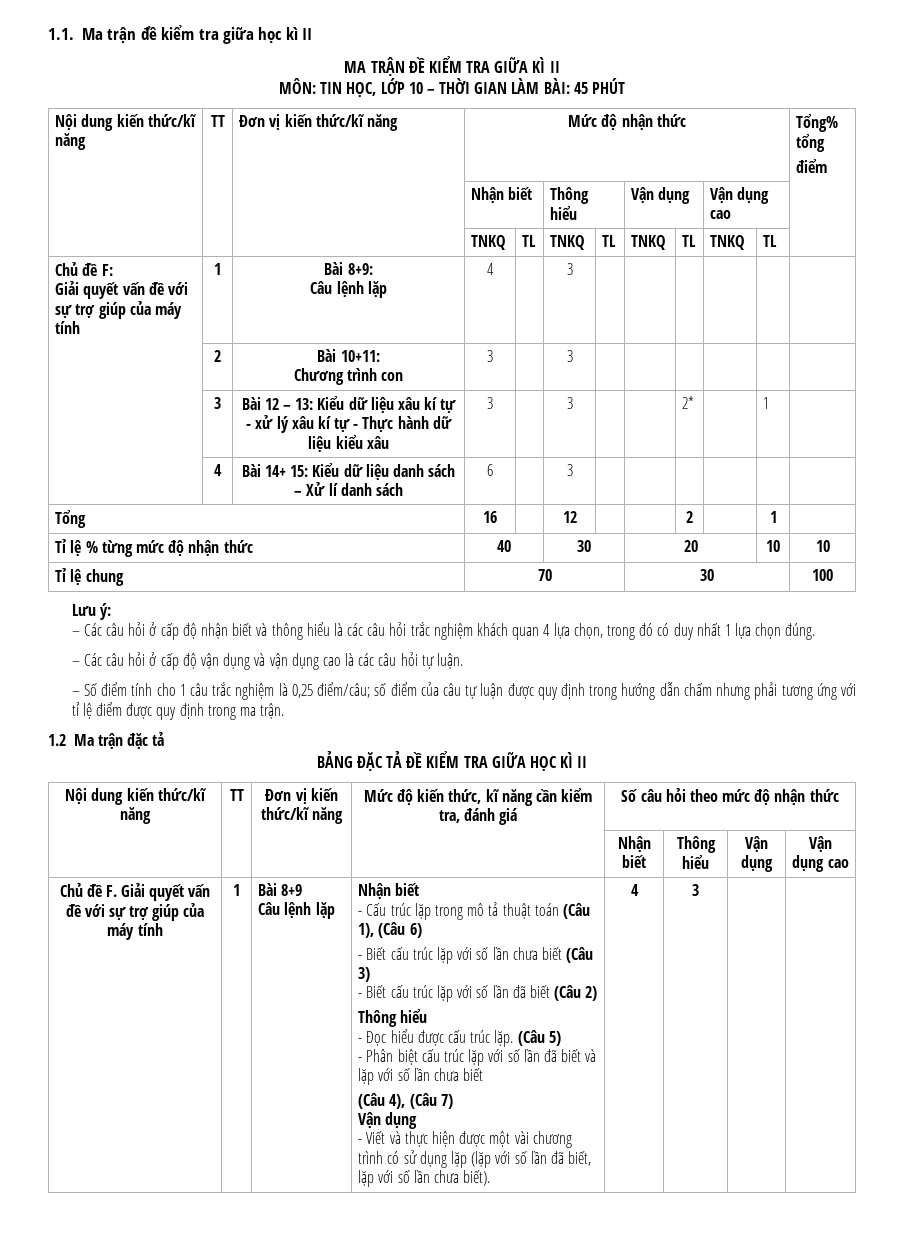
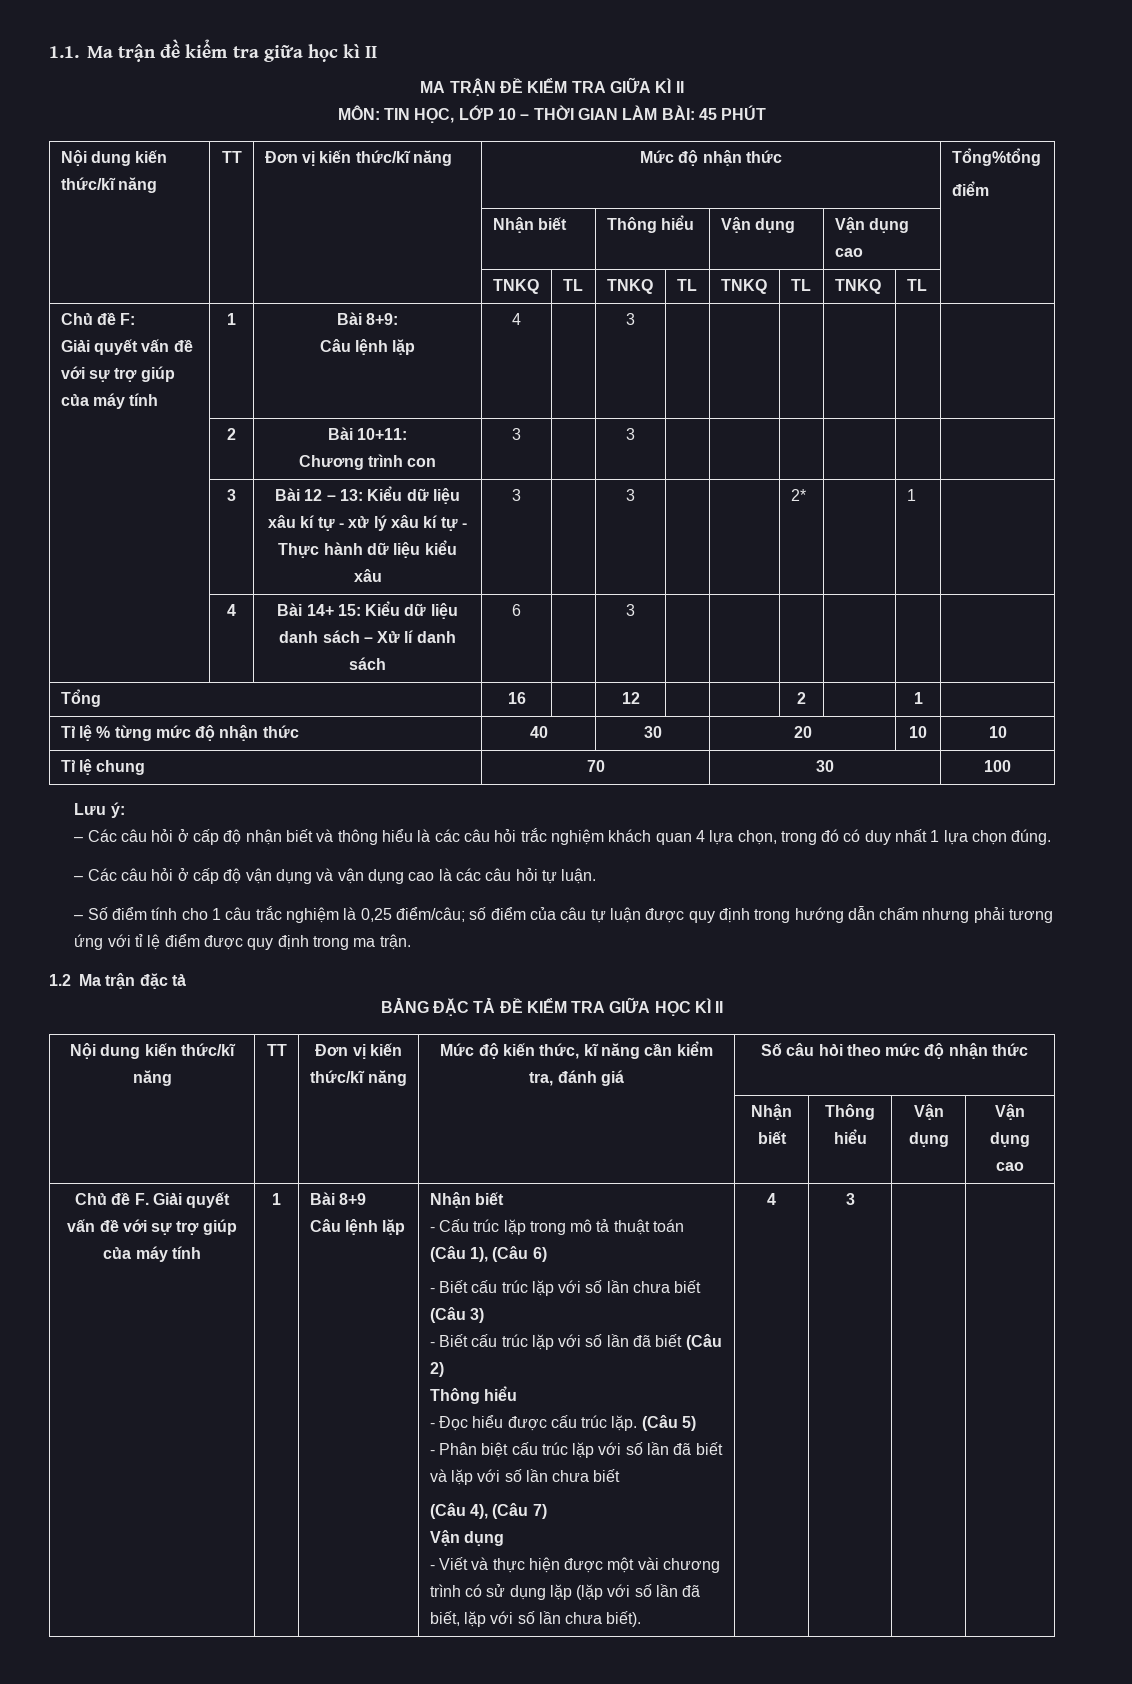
- Nội dung kiến thức/kĩ năng | TT | Đơn vị kiến thức/kĩ năng | Mức độ nhận thức | Tổng% tổng
+ Nội dung kiến thức/kĩ năng | TT | Đơn vị kiến thức/kĩ năng | Mức độ nhận thức | Tổng%tổng

